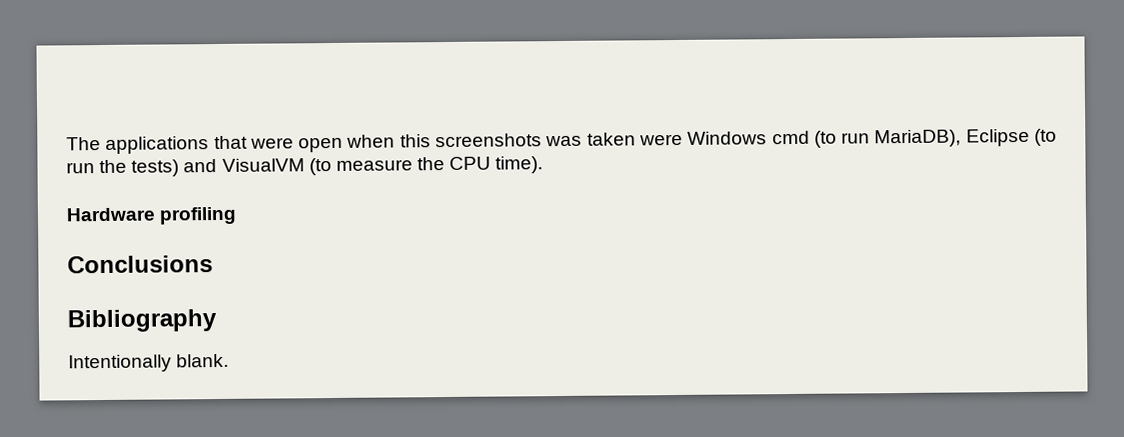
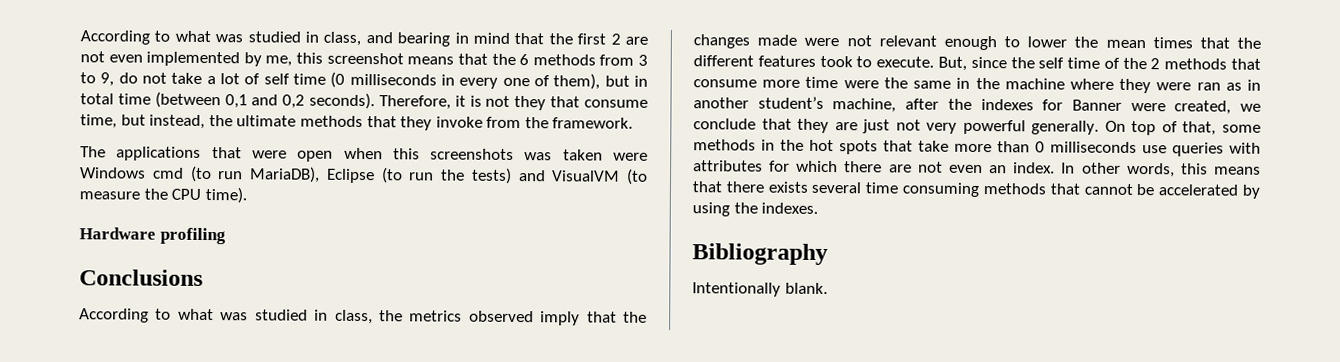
+ According to what was studied in class, and bearing in mind that the first 2 are not even implemented by me, this screenshot means that the 6 methods from 3 to 9, do not take a lot of self time (0 milliseconds in every one of them), but in total time (between 0,1 and 0,2 seconds). Therefore, it is not they that consume time, but instead, the ultimate methods that they invoke from the framework.
+ According to what was studied in class, the metrics observed imply that the changes made were not relevant enough to lower the mean times that the different features took to execute. But, since the self time of the 2 methods that consume more time were the same in the machine where they were ran as in another student’s machine, after the indexes for Banner were created, we conclude that they are just not very powerful generally. On top of that, some methods in the hot spots that take more than 0 milliseconds use queries with attributes for which there are not even an index. In other words, this means that there exists several time consuming methods that cannot be accelerated by using the indexes.

